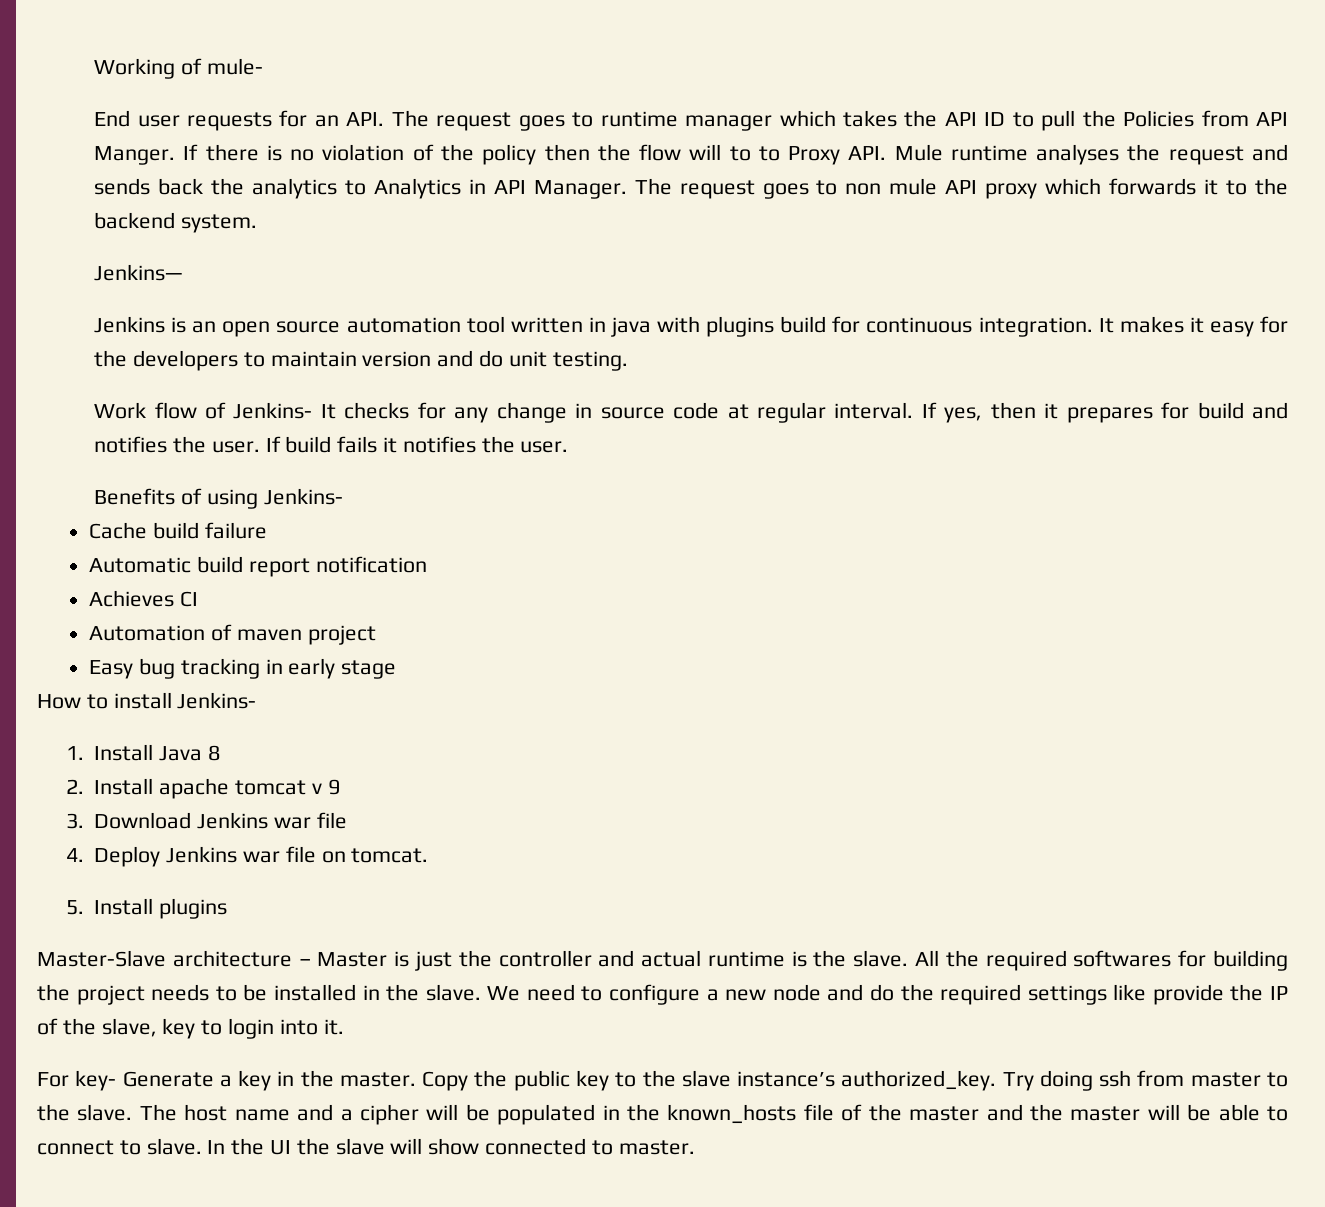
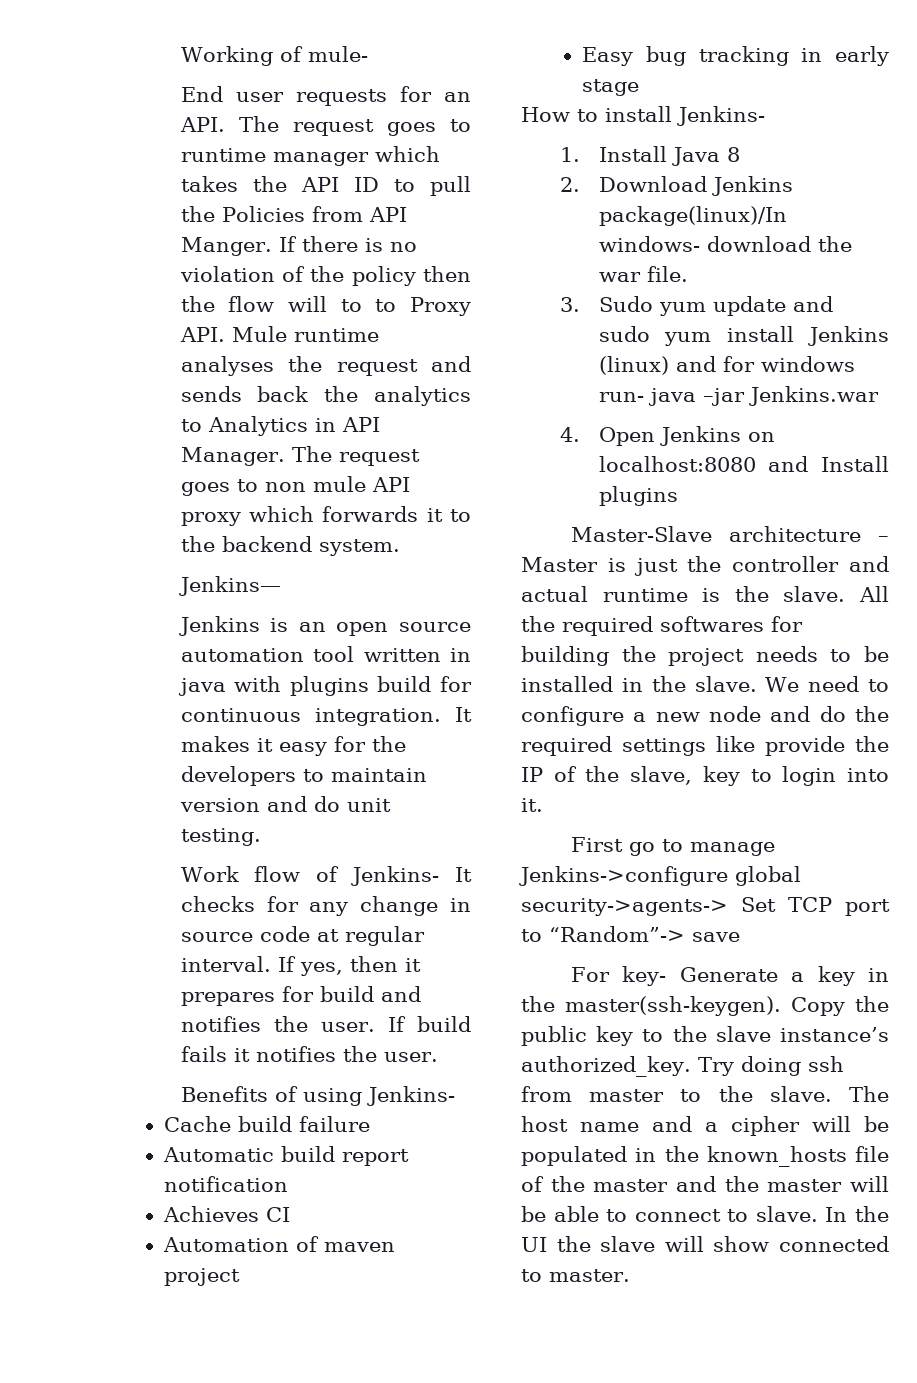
- 2. Install apache tomcat v 9
- 3. Download Jenkins war file
- 4. Deploy Jenkins war file on tomcat.
- 5. Install plugins
+ 2. Download Jenkins package(linux)/In windows- download the war file.
+ 3. Sudo yum update and sudo yum install Jenkins (linux) and for windows run- java –jar Jenkins.war
+ 4. Open Jenkins on localhost:8080 and Install plugins
+ First go to manage Jenkins->configure global security->agents-> Set TCP port to “Random”-> save
- For key- Generate a key in the master.
+ For key- Generate a key in the master(ssh-keygen).

